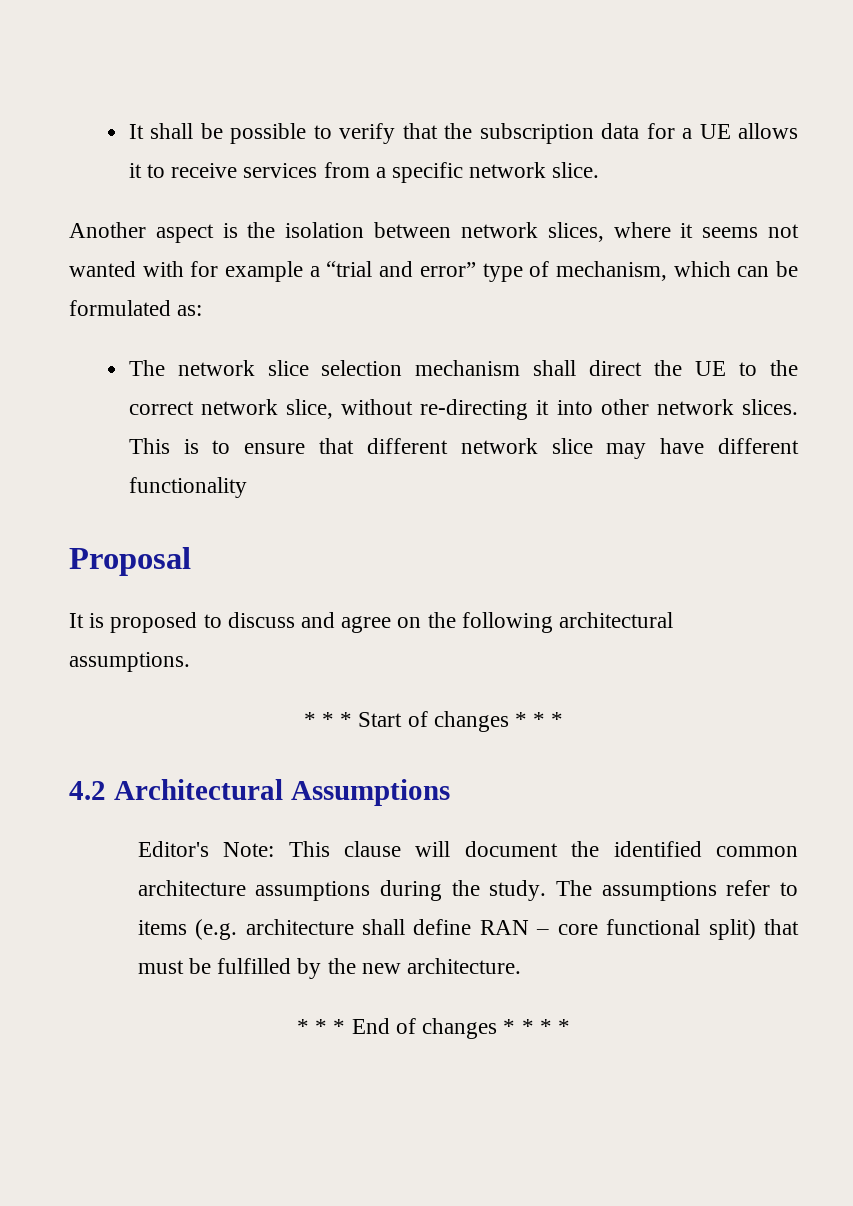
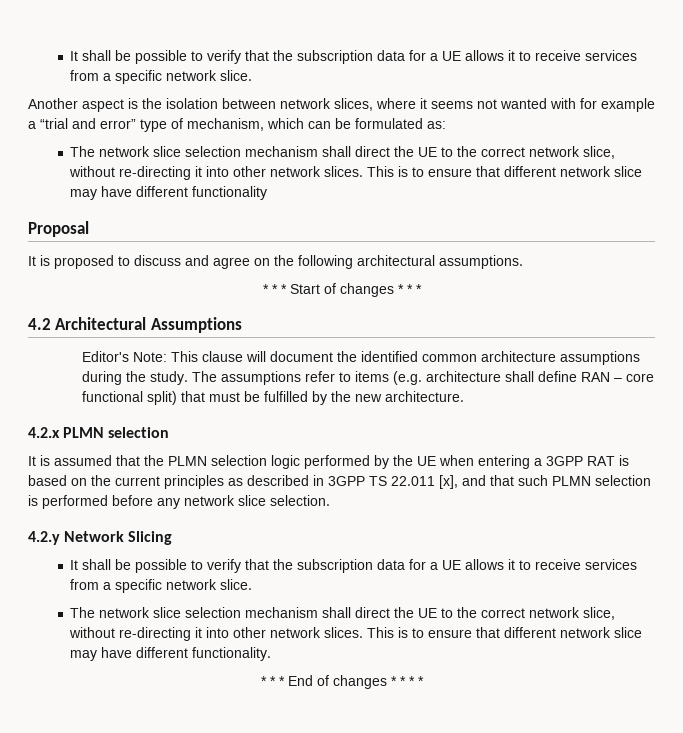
+ 4.2.x PLMN selection
+ It is assumed that the PLMN selection logic performed by the UE when entering a 3GPP RAT is based on the current principles as described in 3GPP TS 22.011 [x], and that such PLMN selection is performed before any network slice selection.
+ 4.2.y Network Slicing
+ It shall be possible to verify that the subscription data for a UE allows it to receive services from a specific network slice.
+ The network slice selection mechanism shall direct the UE to the correct network slice, without re-directing it into other network slices. This is to ensure that different network slice may have different functionality.

